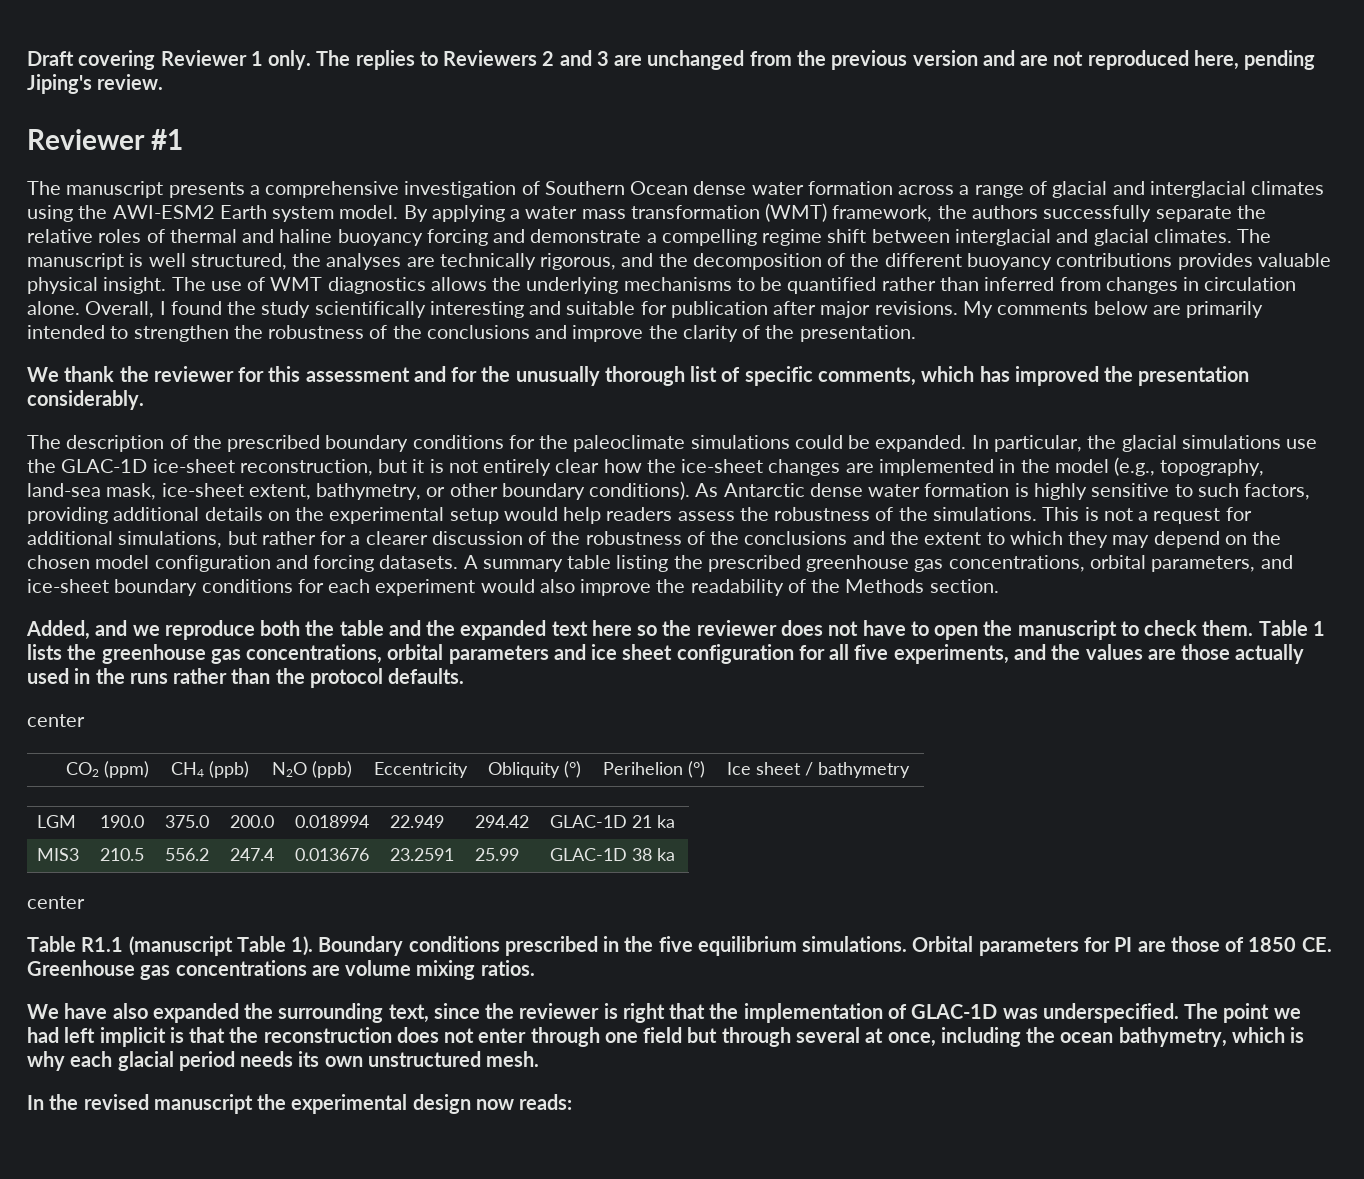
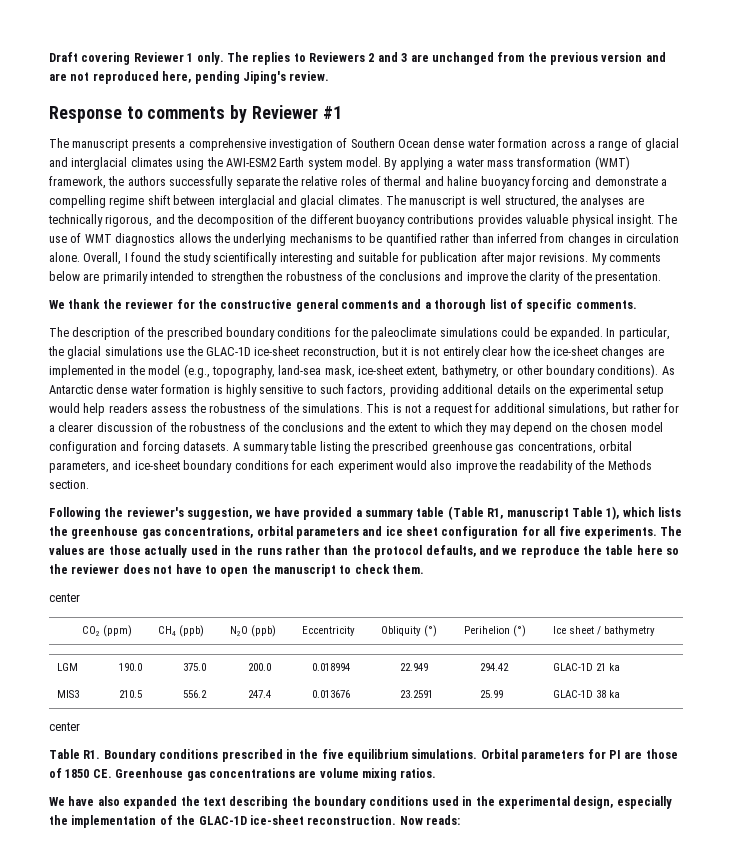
- Reviewer #1
+ Response to comments by Reviewer #1
- We thank the reviewer for this assessment and for the unusually thorough list of specific comments, which has improved the presentation considerably.
+ We thank the reviewer for the constructive general comments and a thorough list of specific comments.
- Added, and we reproduce both the table and the expanded text here so the reviewer does not have to open the manuscript to check them. Table 1 lists the greenhouse gas concentrations, orbital parameters and ice sheet configuration for all five experiments, and the values are those actually used in the runs rather than the protocol defaults.
+ Following the reviewer's suggestion, we have provided a summary table (Table R1, manuscript Table 1), which lists the greenhouse gas concentrations, orbital parameters and ice sheet configuration for all five experiments. The values are those actually used in the runs rather than the protocol defaults, and we reproduce the table here so the reviewer does not have to open the manuscript to check them.
- Table R1.1 (manuscript Table 1). Boundary conditions prescribed in the five equilibrium simulations.
+ Table R1. Boundary conditions prescribed in the five equilibrium simulations.
- We have also expanded the surrounding text, since the reviewer is right that the implementation of GLAC-1D was underspecified. The point we had left implicit is that the reconstruction does not enter through one field but through several at once, including the ocean bathymetry, which is why each glacial period needs its own unstructured mesh.
- In the revised manuscript the experimental design now reads:
+ We have also expanded the text describing the boundary conditions used in the experimental design, especially the implementation of the GLAC-1D ice-sheet reconstruction. Now reads:

